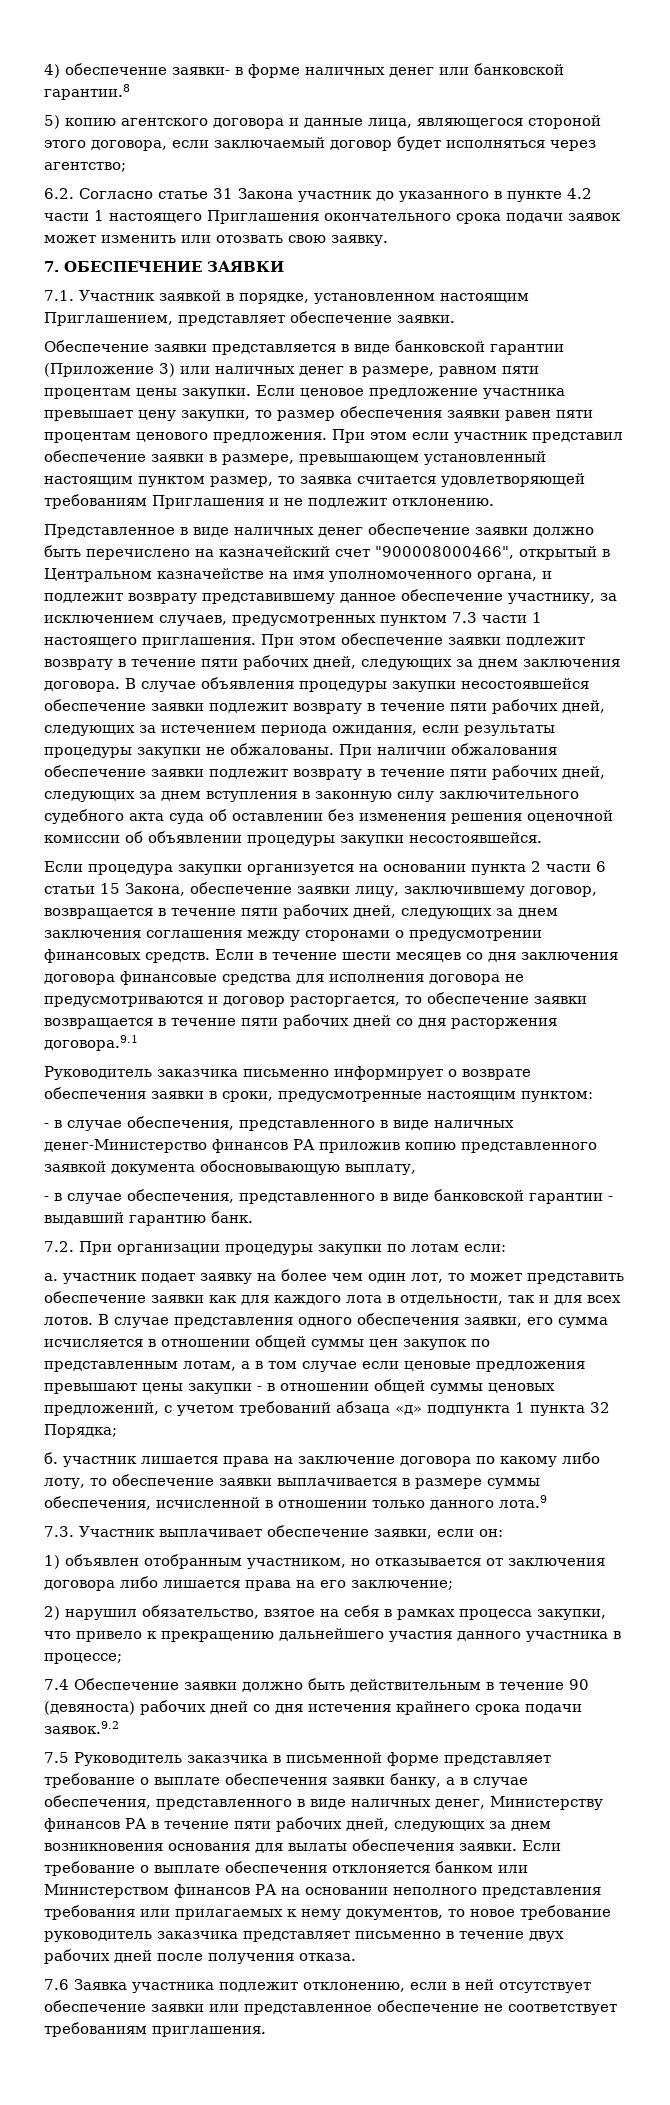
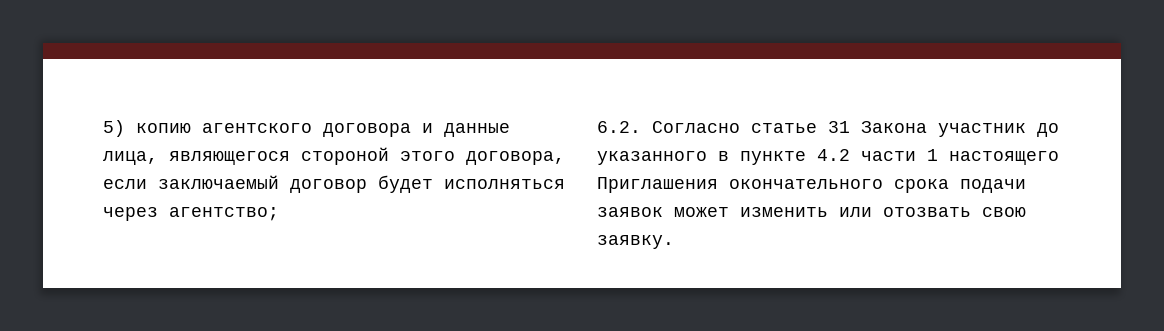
- 4) обеспечение заявки- в форме наличных денег или банковской гарантии.8
- 7. ОБЕСПЕЧЕНИЕ ЗАЯВКИ
- 7.1. Участник заявкой в порядке, установленном настоящим Приглашением, представляет обеспечение заявки.
- Обеспечение заявки представляется в виде банковской гарантии (Приложение 3) или наличных денег в размере, равном пяти процентам цены закупки. Если ценовое предложение участника превышает цену закупки, то размер обеспечения заявки равен пяти процентам ценового предложения. При этом если участник представил обеспечение заявки в размере, превышающем установленный настоящим пунктом размер, то заявка считается удовлетворяющей требованиям Приглашения и не подлежит отклонению.
- Представленное в виде наличных денег обеспечение заявки должно быть перечислено на казначейский счет "900008000466", открытый в Центральном казначействе на имя уполномоченного органа, и подлежит возврату представившему данное обеспечение участнику, за исключением случаев, предусмотренных пунктом 7.3 части 1 настоящего приглашения. При этом обеспечение заявки подлежит возврату в течение пяти рабочих дней, следующих за днем заключения договора. В случае объявления процедуры закупки несостоявшейся обеспечение заявки подлежит возврату в течение пяти рабочих дней, следующих за истечением периода ожидания, если результаты процедуры закупки не обжалованы. При наличии обжалования обеспечение заявки подлежит возврату в течение пяти рабочих дней, следующих за днем вступления в законную силу заключительного судебного акта суда об оставлении без изменения решения оценочной комиссии об объявлении процедуры закупки несостоявшейся.
- Если процедура закупки организуется на основании пункта 2 части 6 статьи 15 Закона, обеспечение заявки лицу, заключившему договор, возвращается в течение пяти рабочих дней, следующих за днем заключения соглашения между сторонами о предусмотрении финансовых средств. Если в течение шести месяцев со дня заключения договора финансовые средства для исполнения договора не предусмотриваются и договор расторгается, то обеспечение заявки возвращается в течение пяти рабочих дней со дня расторжения договора.9.1
- Руководитель заказчика письменно информирует о возврате обеспечения заявки в сроки, предусмотренные настоящим пунктом:
- - в случае обеспечения, представленного в виде наличных денег-Министерствo финансов РА приложив копию представленного заявкой документа обосновывающую выплату,
- - в случае обеспечения, представленного в виде банковской гарантии - выдавший гарантию банк.
- 7.2. При организации процедуры закупки по лотам если:
- а. участник подает заявку на более чем один лот, то может представить обеспечение заявки как для каждого лота в отдельности, так и для всех лотов. В случае представления одного обеспечения заявки, его сумма исчисляется в отношении общей суммы цен закупок по представленным лотам, а в том случае eсли ценовые предложения превышают цены закупки - в отношении общей суммы ценовых предложений, с учетом требований абзаца «д» подпункта 1 пункта 32 Порядка;
- б. участник лишается права на заключение договора по какому либо лоту, то обеспечение заявки выплачивается в размере суммы обеспечения, исчисленной в отношении только данного лота.9
- 7.3. Участник выплачивает обеспечение заявки, если он:
- 1) объявлен отобранным участником, но отказывается от заключения договора либо лишается права на его заключение;
- 2) нарушил обязательство, взятое на себя в рамках процесса закупки, что привело к прекращению дальнейшего участия данного участника в процессе;
- 7.4 Обеспечение заявки должно быть действительным в течение 90 (девяноста) рабочих дней со дня истечения крайнего срока подачи заявок.9.2
- 7.5 Руководитель заказчика в письменной форме представляет требование о выплате обеспечения заявки банку, а в случае обеспечения, представленного в виде наличных денег, Министерству финансов РА в течение пяти рабочих дней, следующих за днем возникновения основания для вылаты обеспечения заявки. Если требование о выплате обеспечения отклоняется банком или Министерством финансов РА на основании неполного представления требования или прилагаемых к нему документов, то новое требование руководитель заказчика представляет письменно в течение двух рабочих дней после получения отказа.
- 7.6 Заявка участника подлежит отклонению, если в ней отсутствует обеспечение заявки или представленное обеспечение не соответствует требованиям приглашения.

